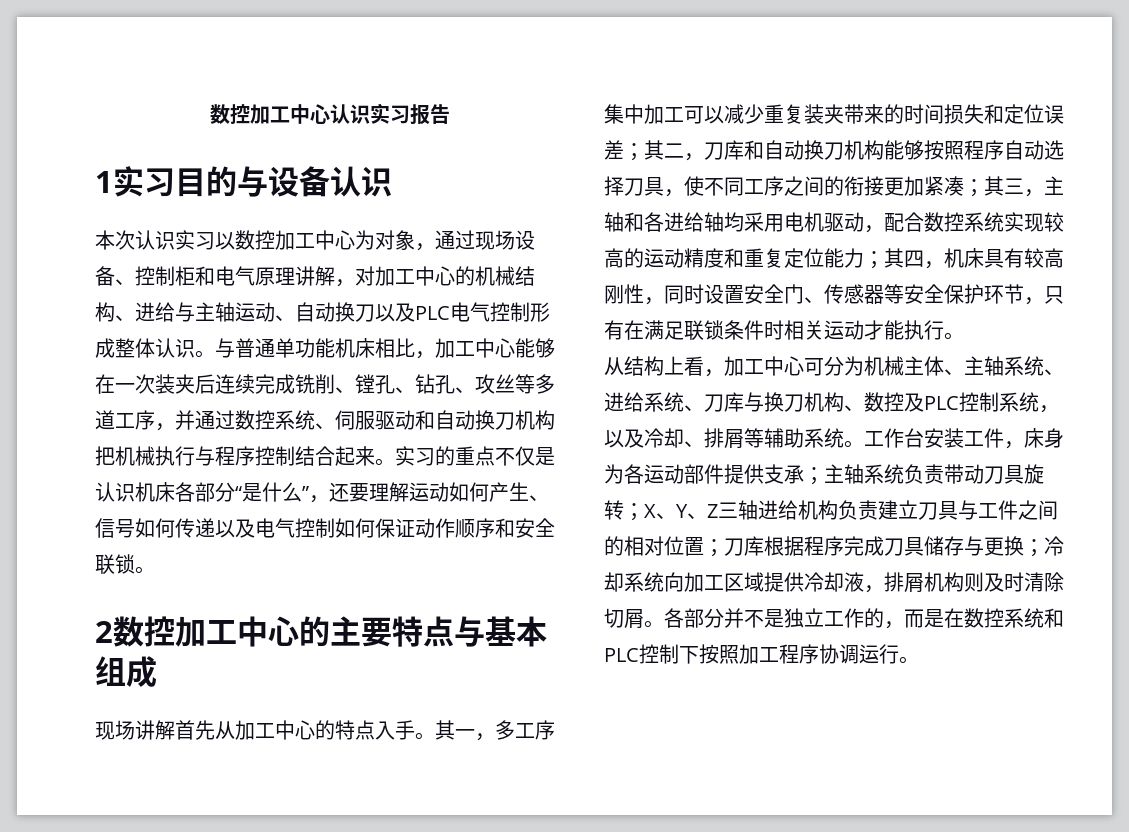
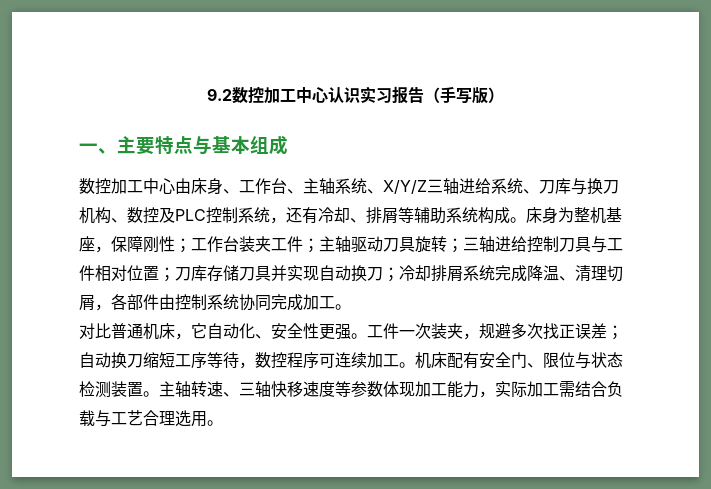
- 数控加工中心认识实习报告
- 1实习目的与设备认识
- 本次认识实习以数控加工中心为对象，通过现场设备、控制柜和电气原理讲解，对加工中心的机械结构、进给与主轴运动、自动换刀以及PLC电气控制形成整体认识。与普通单功能机床相比，加工中心能够在一次装夹后连续完成铣削、镗孔、钻孔、攻丝等多道工序，并通过数控系统、伺服驱动和自动换刀机构把机械执行与程序控制结合起来。实习的重点不仅是认识机床各部分“是什么”，还要理解运动如何产生、信号如何传递以及电气控制如何保证动作顺序和安全联锁。
- 2数控加工中心的主要特点与基本组成
+ 9.2数控加工中心认识实习报告（手写版）
+ 一、主要特点与基本组成
- 现场讲解首先从加工中心的特点入手。其一，多工序集中加工可以减少重复装夹带来的时间损失和定位误差；其二，刀库和自动换刀机构能够按照程序自动选择刀具，使不同工序之间的衔接更加紧凑；其三，主轴和各进给轴均采用电机驱动，配合数控系统实现较高的运动精度和重复定位能力；其四，机床具有较高刚性，同时设置安全门、传感器等安全保护环节，只有在满足联锁条件时相关运动才能执行。
- 从结构上看，加工中心可分为机械主体、主轴系统、进给系统、刀库与换刀机构、数控及PLC控制系统，以及冷却、排屑等辅助系统。工作台安装工件，床身为各运动部件提供支承；主轴系统负责带动刀具旋转；X、Y、Z三轴进给机构负责建立刀具与工件之间的相对位置；刀库根据程序完成刀具储存与更换；冷却系统向加工区域提供冷却液，排屑机构则及时清除切屑。各部分并不是独立工作的，而是在数控系统和PLC控制下按照加工程序协调运行。
+ 数控加工中心由床身、工作台、主轴系统、X/Y/Z三轴进给系统、刀库与换刀机构、数控及PLC控制系统，还有冷却、排屑等辅助系统构成。床身为整机基座，保障刚性；工作台装夹工件；主轴驱动刀具旋转；三轴进给控制刀具与工件相对位置；刀库存储刀具并实现自动换刀；冷却排屑系统完成降温、清理切屑，各部件由控制系统协同完成加工。
+ 对比普通机床，它自动化、安全性更强。工件一次装夹，规避多次找正误差；自动换刀缩短工序等待，数控程序可连续加工。机床配有安全门、限位与状态检测装置。主轴转速、三轴快移速度等参数体现加工能力，实际加工需结合负载与工艺合理选用。

